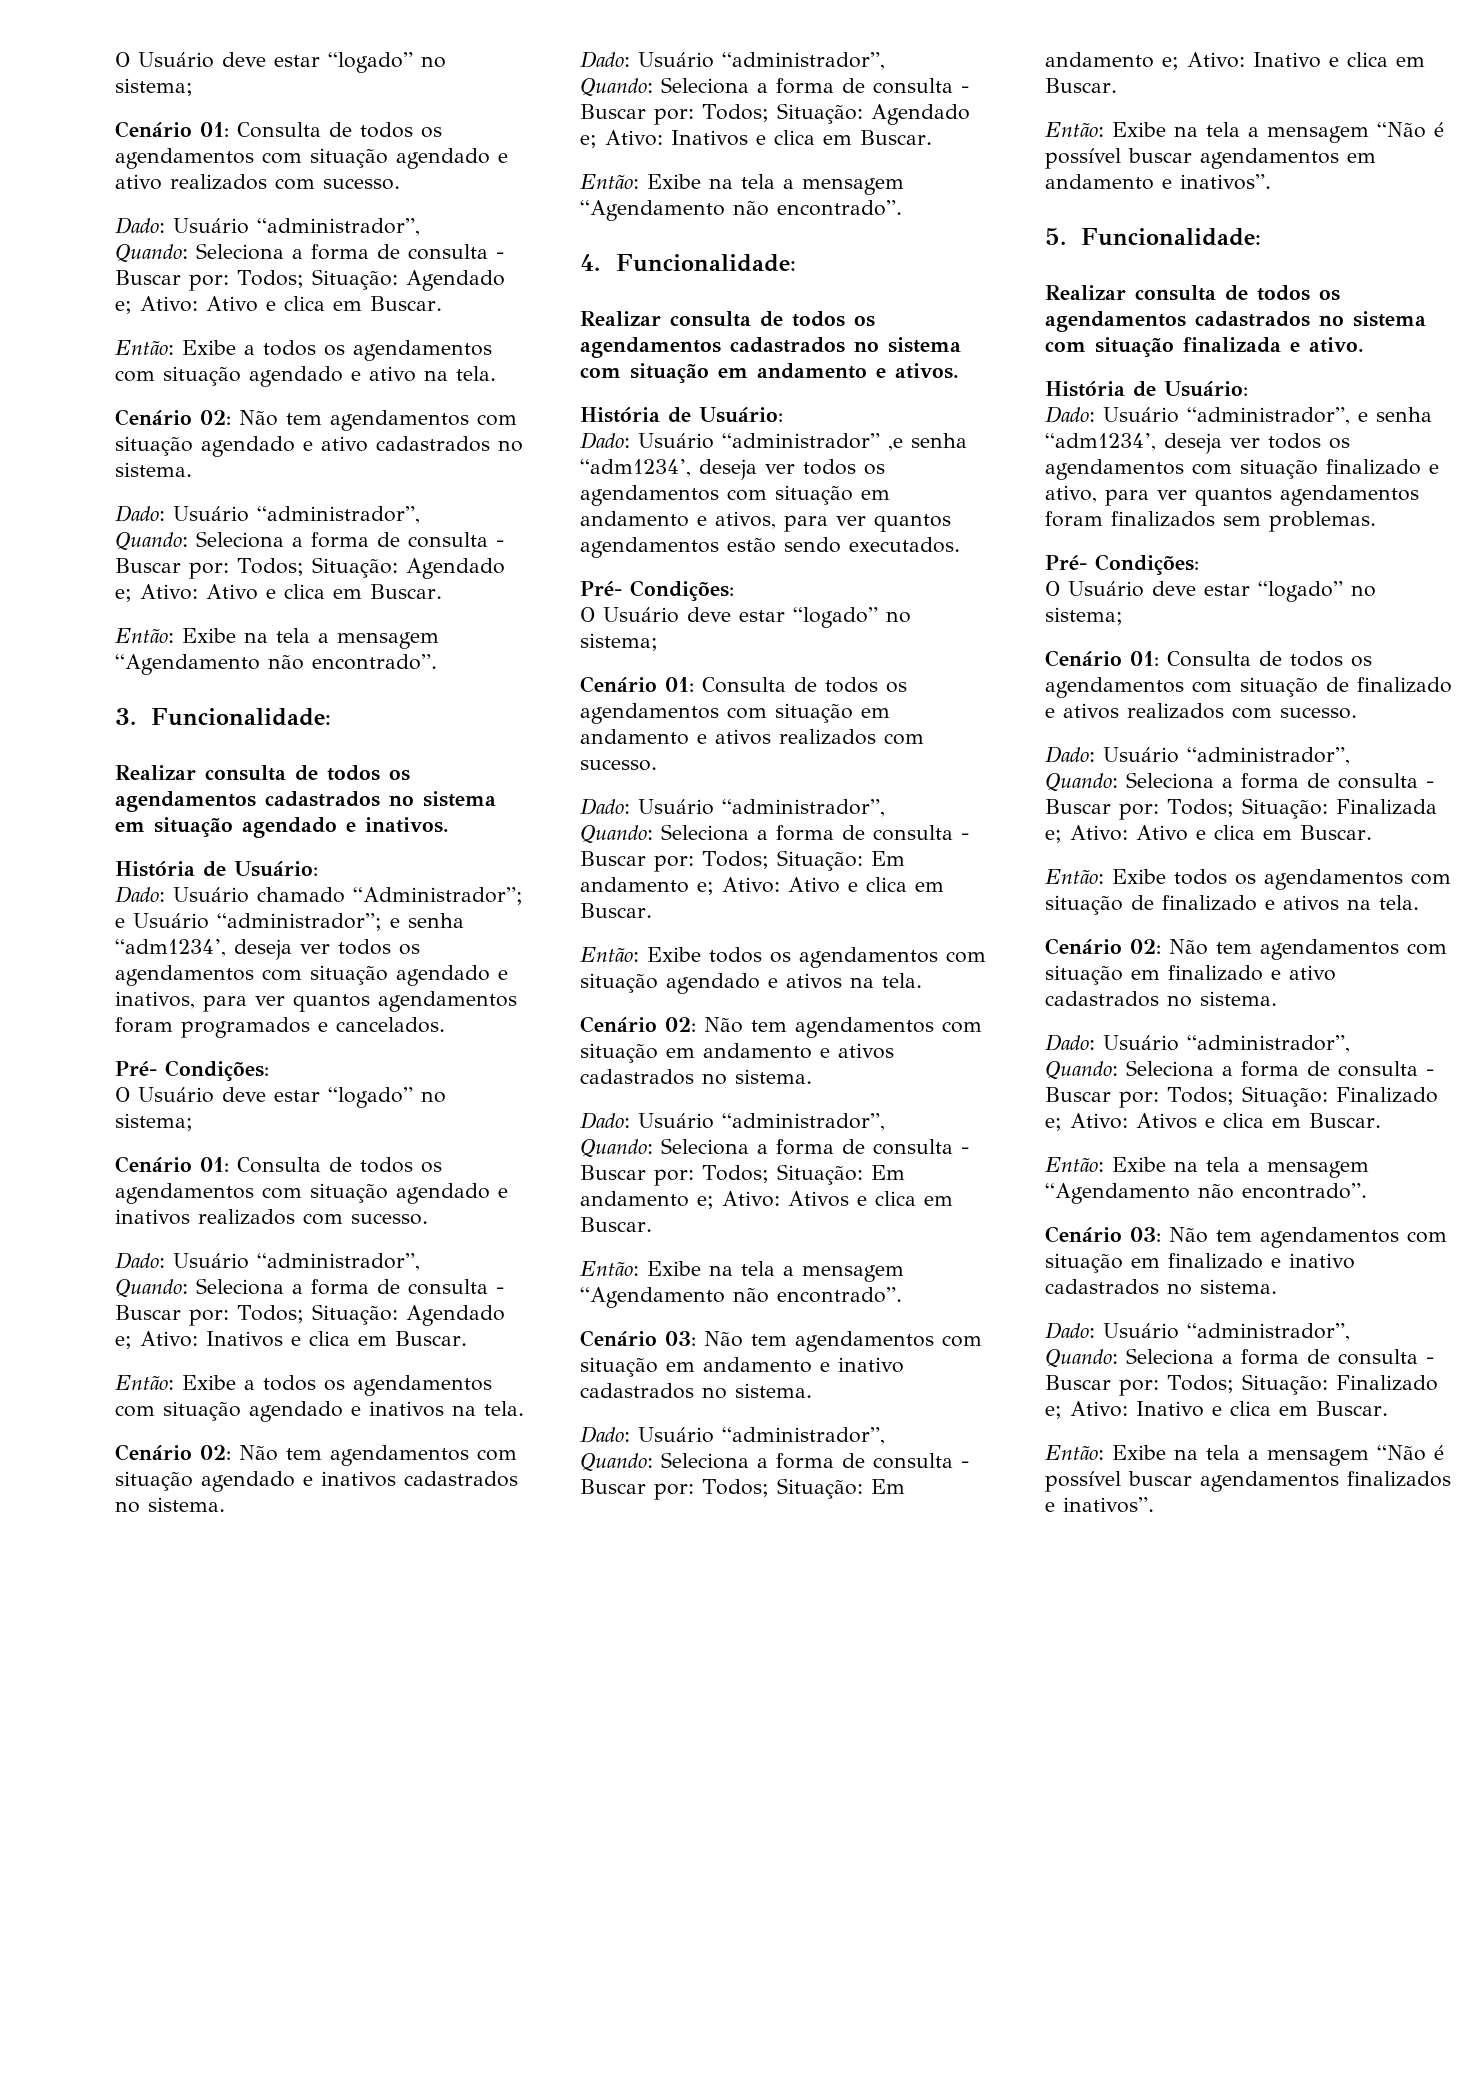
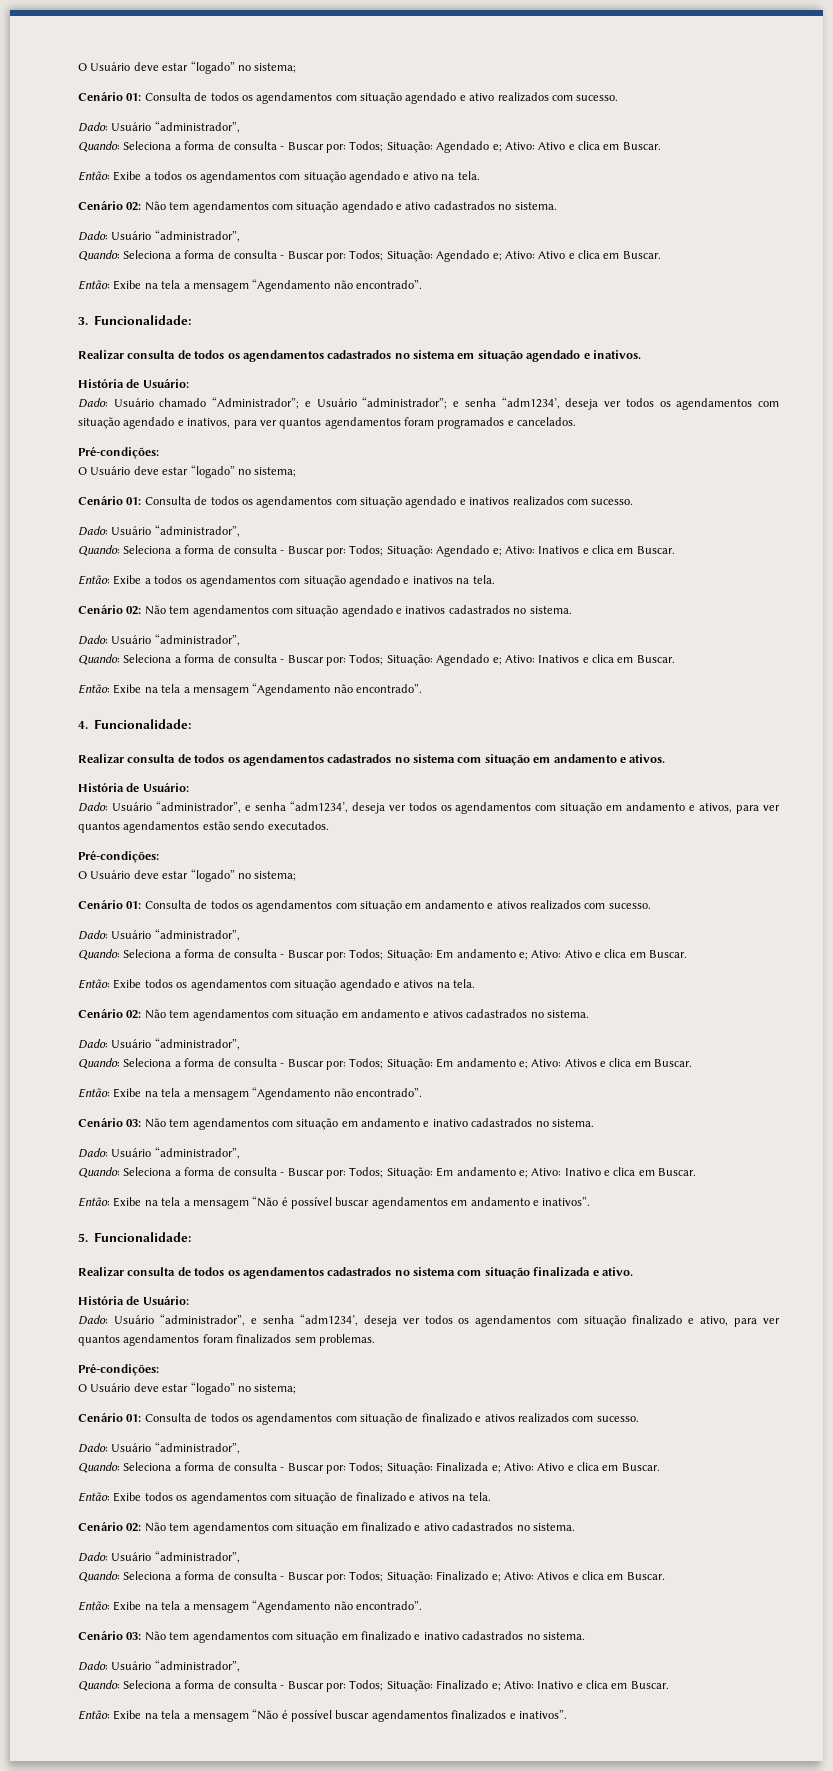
  Dado: Usuário chamado “Administrador”; e Usuário “administrador”; e senha “adm1234’, deseja ver todos os agendamentos com situação agendado e inativos, para ver quantos agendamentos foram programados e cancelados.
- Pré- Condições:
+ Pré-condições:
- Dado: Usuário “administrador” ,e senha “adm1234’, deseja ver todos os agendamentos com situação em andamento e ativos, para ver quantos agendamentos estão sendo executados.
- Pré- Condições:
+ Dado: Usuário “administrador”, e senha “adm1234’, deseja ver todos os agendamentos com situação em andamento e ativos, para ver quantos agendamentos estão sendo executados.
+ Pré-condições:
  Dado: Usuário “administrador”, e senha “adm1234’, deseja ver todos os agendamentos com situação finalizado e ativo, para ver quantos agendamentos foram finalizados sem problemas.
- Pré- Condições:
+ Pré-condições:

